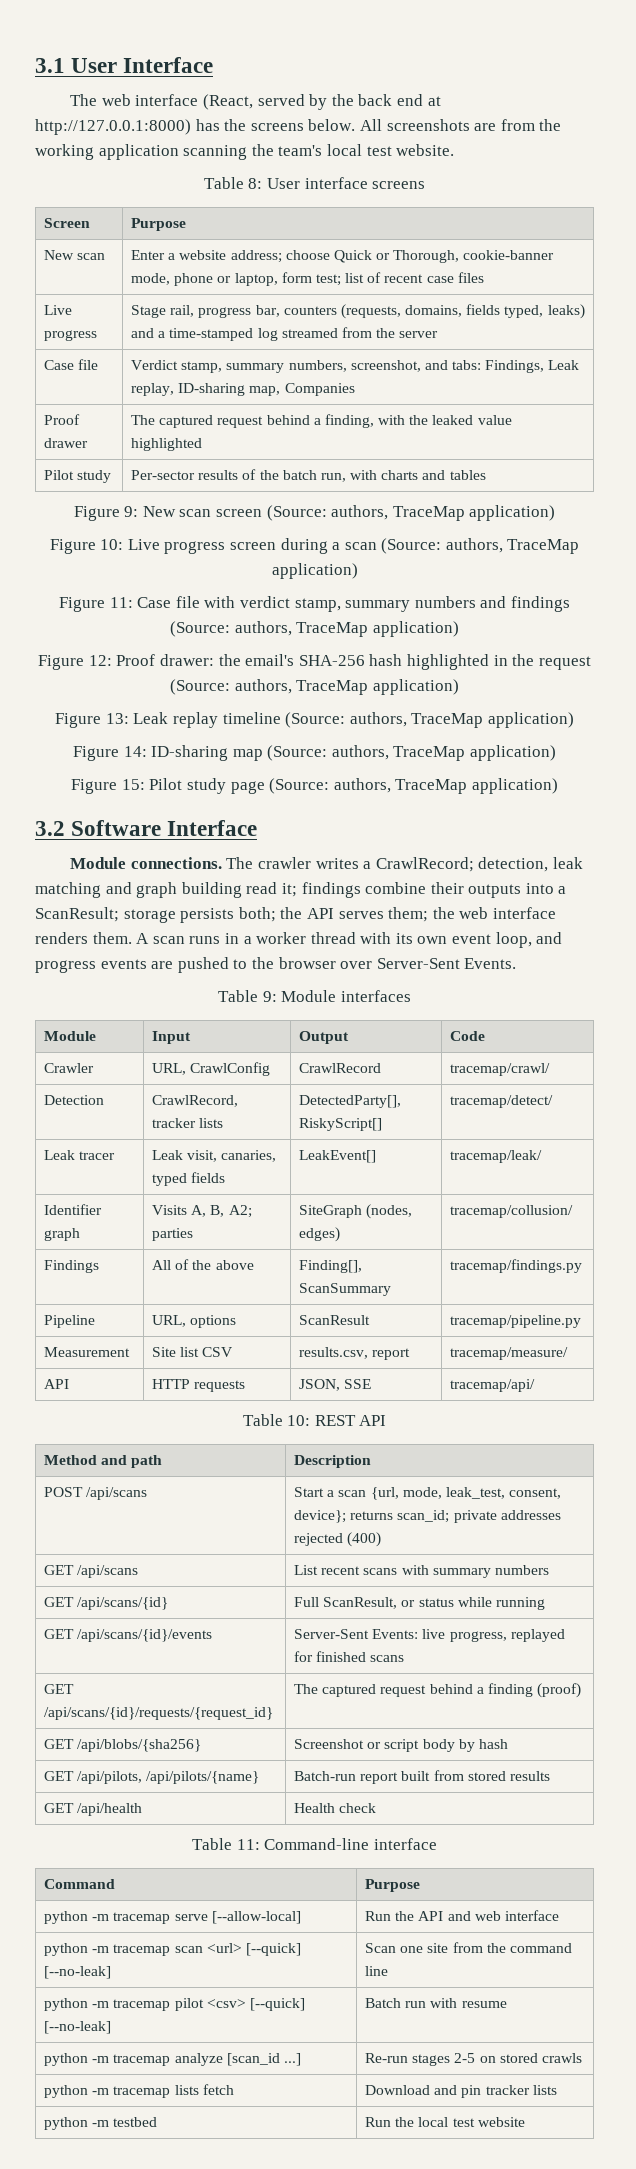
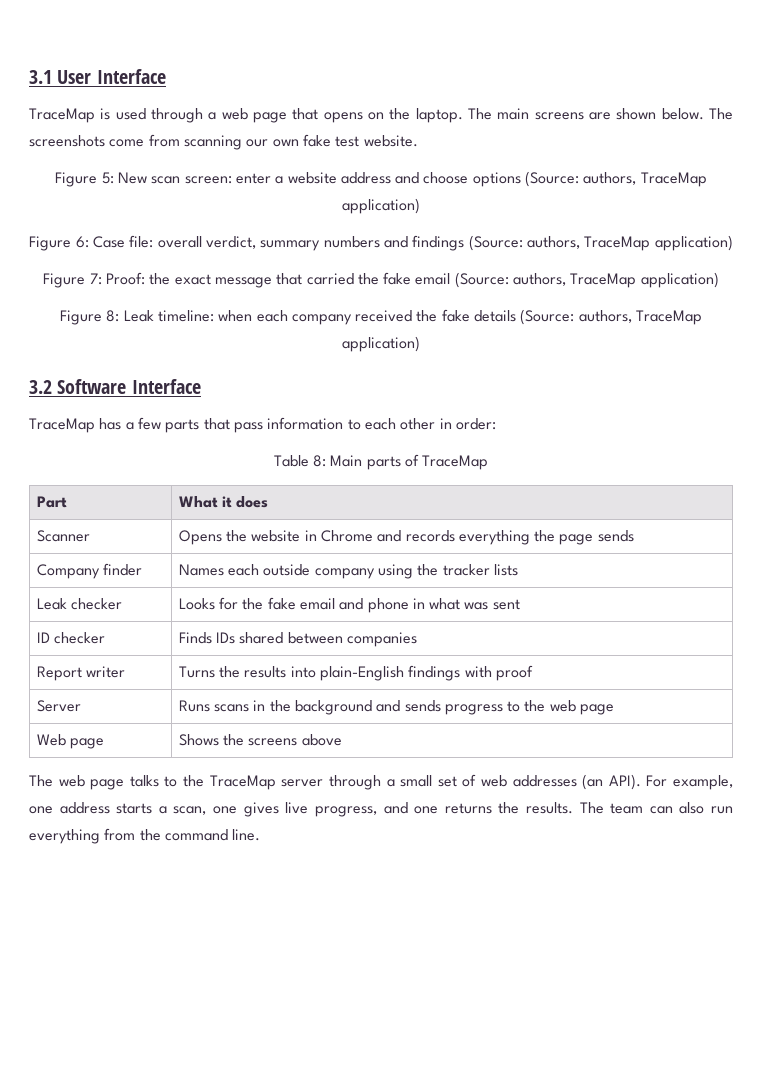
- The web interface (React, served by the back end at http://127.0.0.1:8000) has the screens below. All screenshots are from the working application scanning the team's local test website.
- Table 8: User interface screens
- Screen | Purpose
- New scan | Enter a website address; choose Quick or Thorough, cookie-banner mode, phone or laptop, form test; list of recent case files
- Live progress | Stage rail, progress bar, counters (requests, domains, fields typed, leaks) and a time-stamped log streamed from the server
- Case file | Verdict stamp, summary numbers, screenshot, and tabs: Findings, Leak replay, ID-sharing map, Companies
- Proof drawer | The captured request behind a finding, with the leaked value highlighted
- Pilot study | Per-sector results of the batch run, with charts and tables
- Figure 9: New scan screen (Source: authors, TraceMap application)
- Figure 10: Live progress screen during a scan (Source: authors, TraceMap application)
- Figure 11: Case file with verdict stamp, summary numbers and findings (Source: authors, TraceMap application)
+ TraceMap is used through a web page that opens on the laptop. The main screens are shown below. The screenshots come from scanning our own fake test website.
+ Figure 5: New scan screen: enter a website address and choose options (Source: authors, TraceMap application)
+ Figure 6: Case file: overall verdict, summary numbers and findings (Source: authors, TraceMap application)
- Figure 12: Proof drawer: the email's SHA-256 hash highlighted in the request (Source: authors, TraceMap application)
- Figure 13: Leak replay timeline (Source: authors, TraceMap application)
- Figure 14: ID-sharing map (Source: authors, TraceMap application)
- Figure 15: Pilot study page (Source: authors, TraceMap application)
+ Figure 7: Proof: the exact message that carried the fake email (Source: authors, TraceMap application)
+ Figure 8: Leak timeline: when each company received the fake details (Source: authors, TraceMap application)
- Module connections. The crawler writes a CrawlRecord; detection, leak matching and graph building read it; findings combine their outputs into a ScanResult; storage persists both; the API serves them; the web interface renders them. A scan runs in a worker thread with its own event loop, and progress events are pushed to the browser over Server-Sent Events.
- Table 9: Module interfaces
- Module | Input | Output | Code
- Crawler | URL, CrawlConfig | CrawlRecord | tracemap/crawl/
- Detection | CrawlRecord, tracker lists | DetectedParty[], RiskyScript[] | tracemap/detect/
- Leak tracer | Leak visit, canaries, typed fields | LeakEvent[] | tracemap/leak/
- Identifier graph | Visits A, B, A2; parties | SiteGraph (nodes, edges) | tracemap/collusion/
- Findings | All of the above | Finding[], ScanSummary | tracemap/findings.py
- Pipeline | URL, options | ScanResult | tracemap/pipeline.py
- Measurement | Site list CSV | results.csv, report | tracemap/measure/
- API | HTTP requests | JSON, SSE | tracemap/api/
- Table 10: REST API
- Method and path | Description
- POST /api/scans | Start a scan {url, mode, leak_test, consent, device}; returns scan_id; private addresses rejected (400)
- GET /api/scans | List recent scans with summary numbers
- GET /api/scans/{id} | Full ScanResult, or status while running
- GET /api/scans/{id}/events | Server-Sent Events: live progress, replayed for finished scans
- GET /api/scans/{id}/requests/{request_id} | The captured request behind a finding (proof)
- GET /api/blobs/{sha256} | Screenshot or script body by hash
- GET /api/pilots, /api/pilots/{name} | Batch-run report built from stored results
- GET /api/health | Health check
- Table 11: Command-line interface
- Command | Purpose
- python -m tracemap serve [--allow-local] | Run the API and web interface
- python -m tracemap scan <url> [--quick] [--no-leak] | Scan one site from the command line
- python -m tracemap pilot <csv> [--quick] [--no-leak] | Batch run with resume
- python -m tracemap analyze [scan_id ...] | Re-run stages 2-5 on stored crawls
- python -m tracemap lists fetch | Download and pin tracker lists
- python -m testbed | Run the local test website
+ TraceMap has a few parts that pass information to each other in order:
+ Table 8: Main parts of TraceMap
+ Part | What it does
+ Scanner | Opens the website in Chrome and records everything the page sends
+ Company finder | Names each outside company using the tracker lists
+ Leak checker | Looks for the fake email and phone in what was sent
+ ID checker | Finds IDs shared between companies
+ Report writer | Turns the results into plain-English findings with proof
+ Server | Runs scans in the background and sends progress to the web page
+ Web page | Shows the screens above
+ The web page talks to the TraceMap server through a small set of web addresses (an API). For example, one address starts a scan, one gives live progress, and one returns the results. The team can also run everything from the command line.

